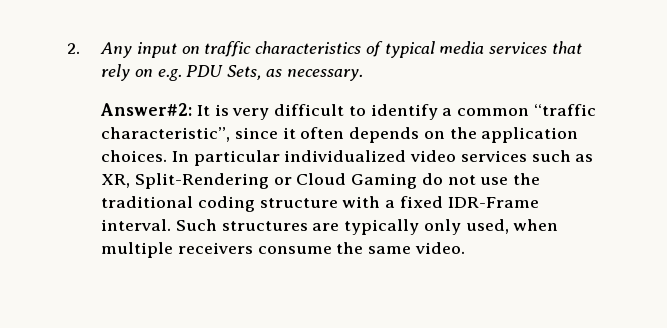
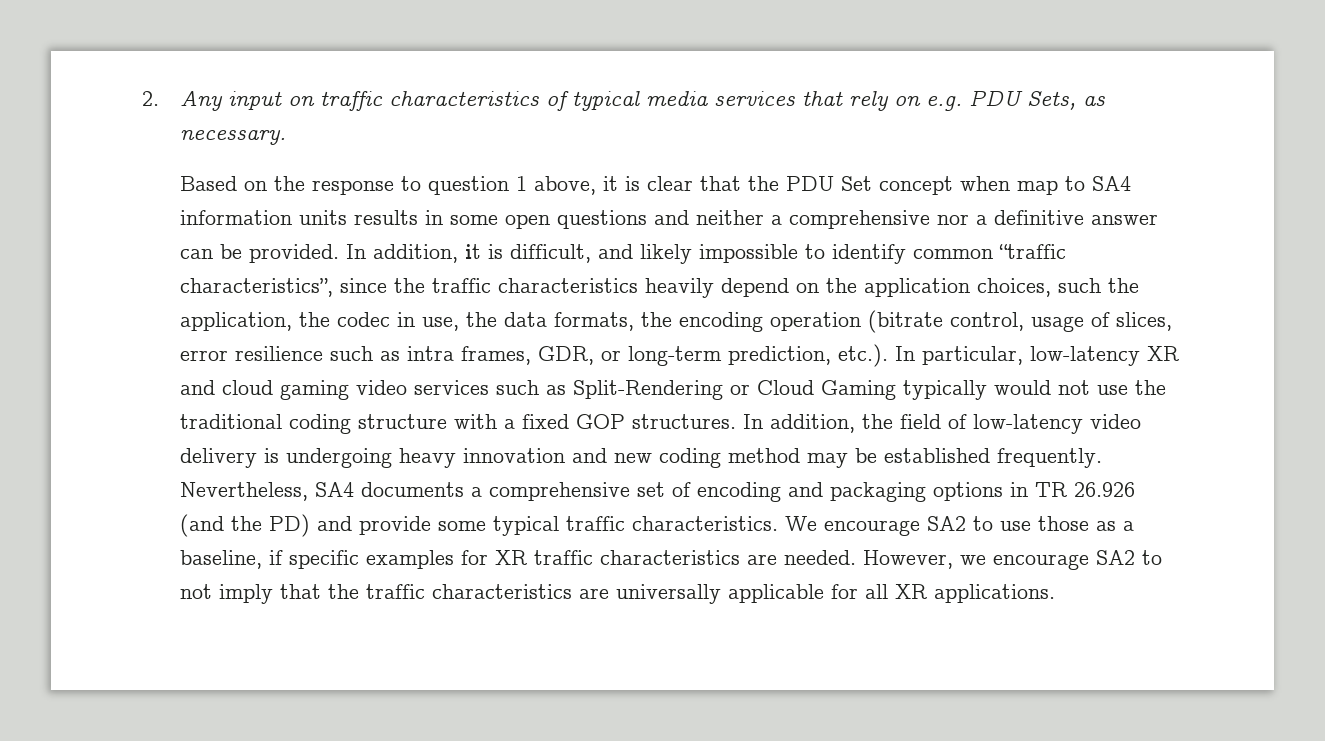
- Answer#2: It is very difficult to identify a common “traffic characteristic”, since it often depends on the application choices. In particular individualized video services such as XR, Split-Rendering or Cloud Gaming do not use the traditional coding structure with a fixed IDR-Frame interval. Such structures are typically only used, when multiple receivers consume the same video.
+ Based on the response to question 1 above, it is clear that the PDU Set concept when map to SA4 information units results in some open questions and neither a comprehensive nor a definitive answer can be provided. In addition, it is difficult, and likely impossible to identify common “traffic characteristics”, since the traffic characteristics heavily depend on the application choices, such the application, the codec in use, the data formats, the encoding operation (bitrate control, usage of slices, error resilience such as intra frames, GDR, or long-term prediction, etc.). In particular, low-latency XR and cloud gaming video services such as Split-Rendering or Cloud Gaming typically would not use the traditional coding structure with a fixed GOP structures. In addition, the field of low-latency video delivery is undergoing heavy innovation and new coding method may be established frequently. Nevertheless, SA4 documents a comprehensive set of encoding and packaging options in TR 26.926 (and the PD) and provide some typical traffic characteristics. We encourage SA2 to use those as a baseline, if specific examples for XR traffic characteristics are needed. However, we encourage SA2 to not imply that the traffic characteristics are universally applicable for all XR applications.

